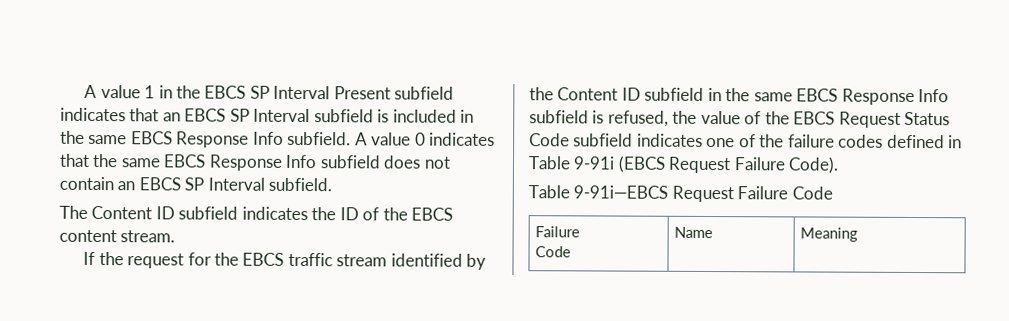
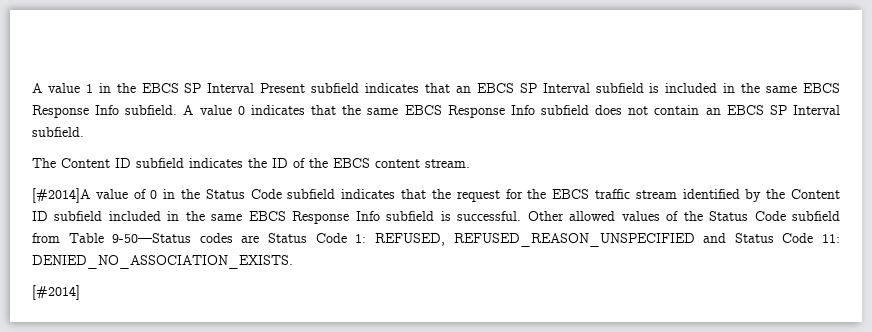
- If the request for the EBCS traffic stream identified by the Content ID subfield in the same EBCS Response Info subfield is refused, the value of the EBCS Request Status Code subfield indicates one of the failure codes defined in Table 9-91i (EBCS Request Failure Code).
- Table 9-91i—EBCS Request Failure Code
- Failure
- Code | Name | Meaning
+ [#2014]A value of 0 in the Status Code subfield indicates that the request for the EBCS traffic stream identified by the Content ID subfield included in the same EBCS Response Info subfield is successful. Other allowed values of the Status Code subfield from Table 9-50—Status codes are Status Code 1: REFUSED, REFUSED_REASON_UNSPECIFIED and Status Code 11: DENIED_NO_ASSOCIATION_EXISTS.
+ [#2014]

